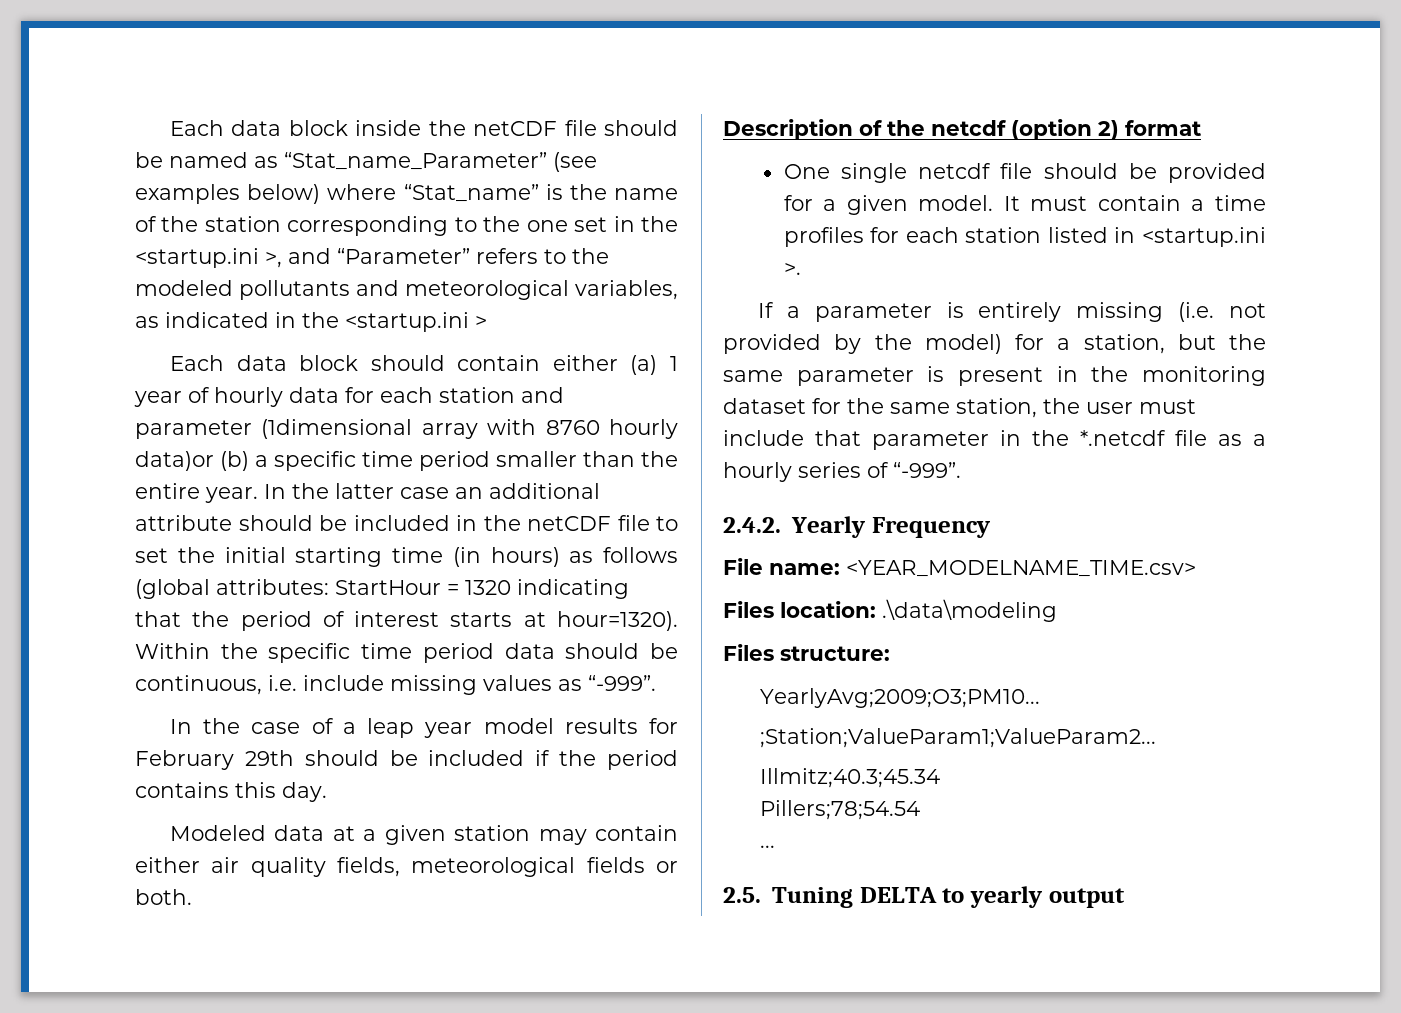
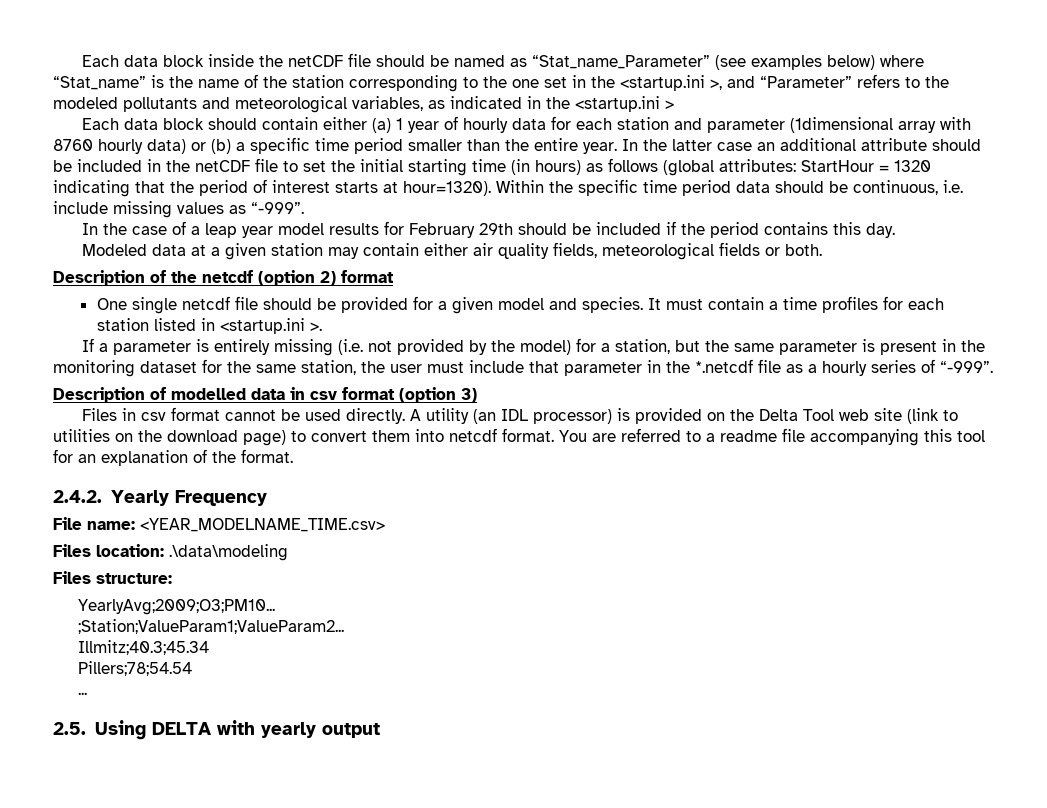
- Each data block should contain either (a) 1 year of hourly data for each station and parameter (1dimensional array with 8760 hourly data)or (b) a specific time period smaller than the entire year.
+ Each data block should contain either (a) 1 year of hourly data for each station and parameter (1dimensional array with 8760 hourly data) or (b) a specific time period smaller than the entire year.
- One single netcdf file should be provided for a given model.
+ One single netcdf file should be provided for a given model and species.
+ Description of modelled data in csv format (option 3)
+ Files in csv format cannot be used directly. A utility (an IDL processor) is provided on the Delta Tool web site (link to utilities on the download page) to convert them into netcdf format. You are referred to a readme file accompanying this tool for an explanation of the format.
- 2.5. Tuning DELTA to yearly output
+ 2.5. Using DELTA with yearly output

